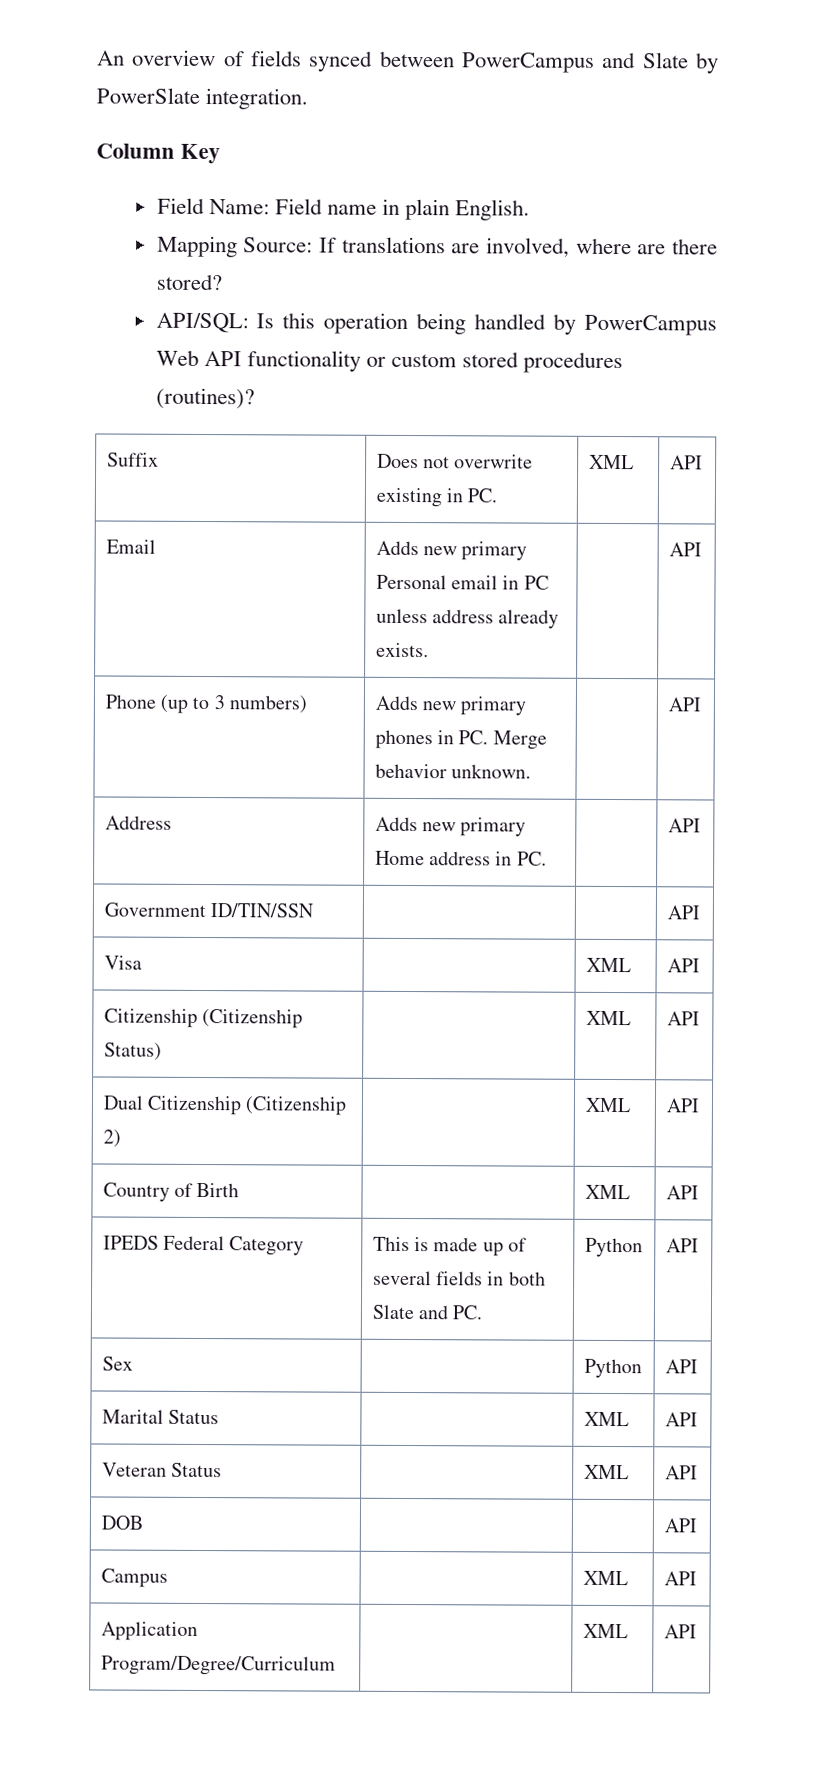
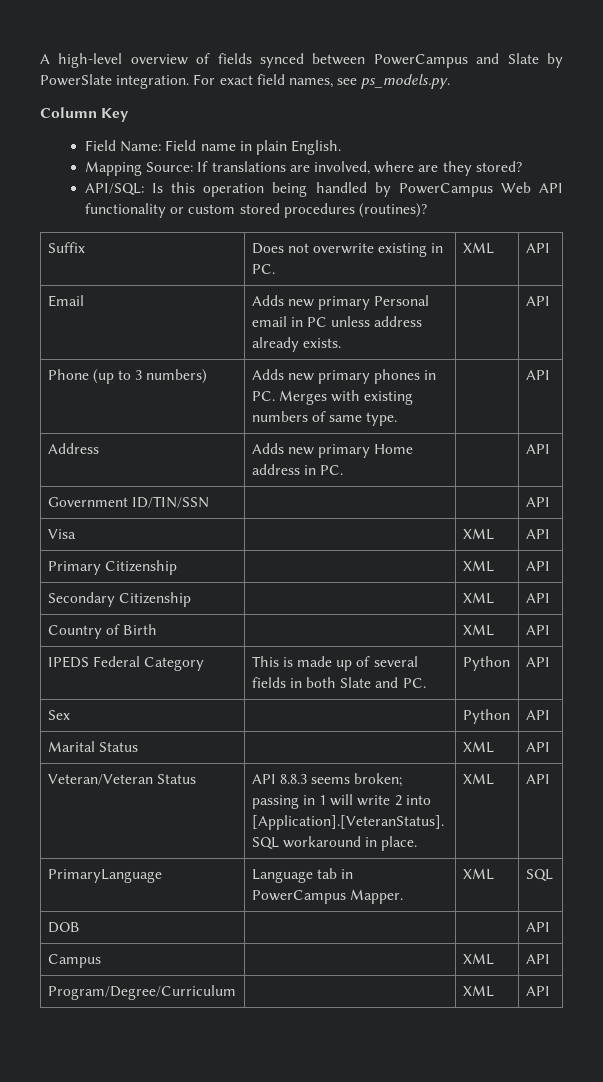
- An overview of fields synced between PowerCampus and Slate by PowerSlate integration.
+ A high-level overview of fields synced between PowerCampus and Slate by PowerSlate integration. For exact field names, see ps_models.py.
- Mapping Source: If translations are involved, where are there stored?
+ Mapping Source: If translations are involved, where are they stored?
- Phone (up to 3 numbers) | Adds new primary phones in PC. Merge behavior unknown. | | API
+ Phone (up to 3 numbers) | Adds new primary phones in PC. Merges with existing numbers of same type. | | API
- Citizenship (Citizenship Status) | | XML | API
- Dual Citizenship (Citizenship 2) | | XML | API
+ Primary Citizenship | | XML | API
+ Secondary Citizenship | | XML | API
- Veteran Status | | XML | API
+ Veteran/Veteran Status | API 8.8.3 seems broken; passing in 1 will write 2 into [Application].[VeteranStatus]. SQL workaround in place. | XML | API
+ PrimaryLanguage | Language tab in PowerCampus Mapper. | XML | SQL
- Application Program/Degree/Curriculum | | XML | API
+ Program/Degree/Curriculum | | XML | API

